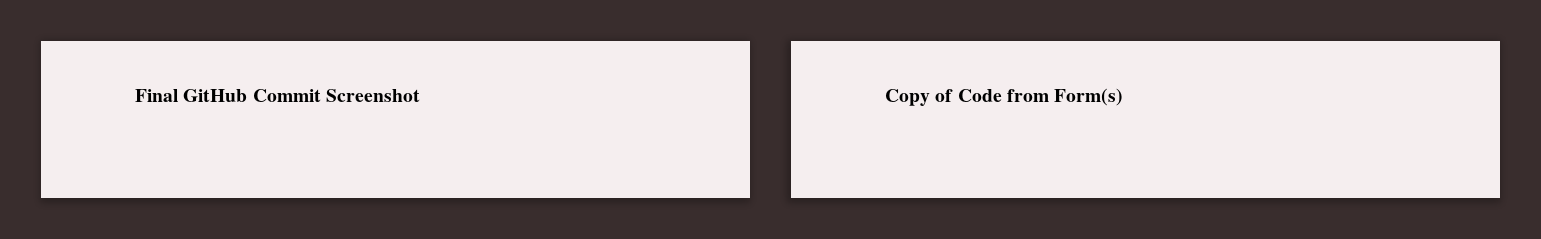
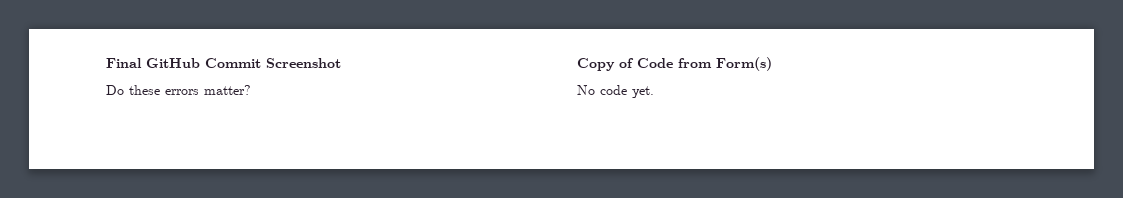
+ Do these errors matter?
+ No code yet.

